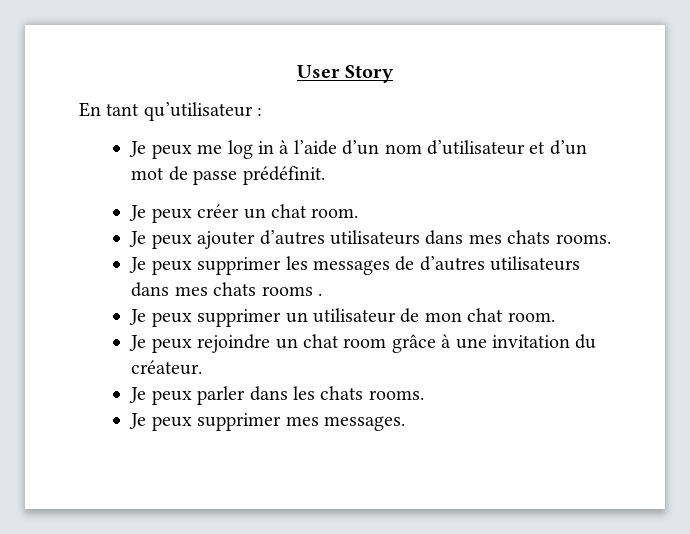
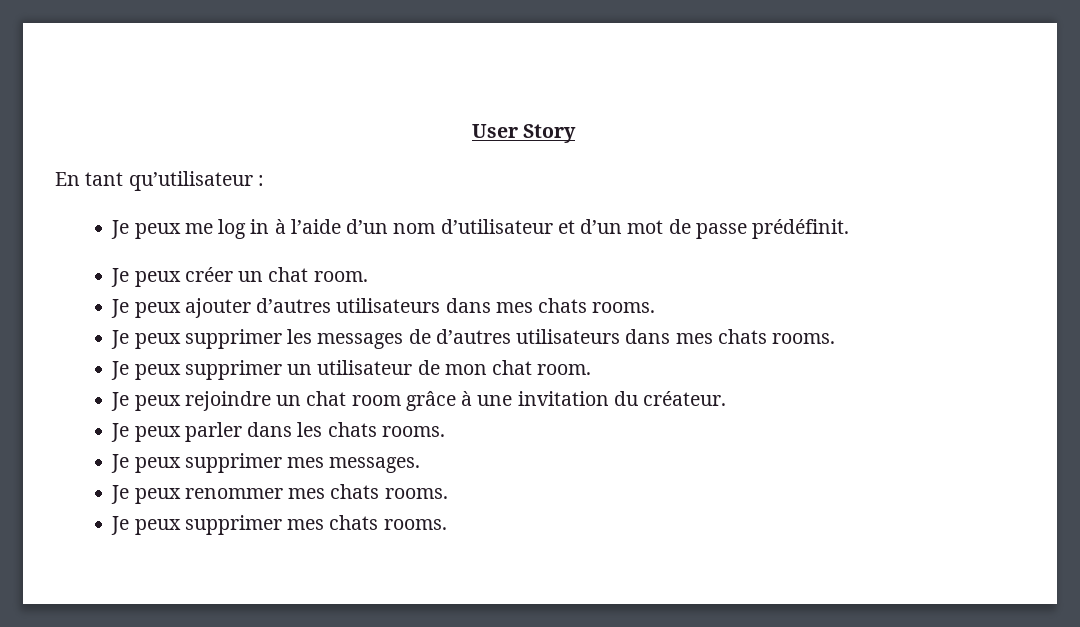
- Je peux supprimer les messages de d’autres utilisateurs dans mes chats rooms .
+ Je peux supprimer les messages de d’autres utilisateurs dans mes chats rooms.
+ Je peux renommer mes chats rooms.
+ Je peux supprimer mes chats rooms.

